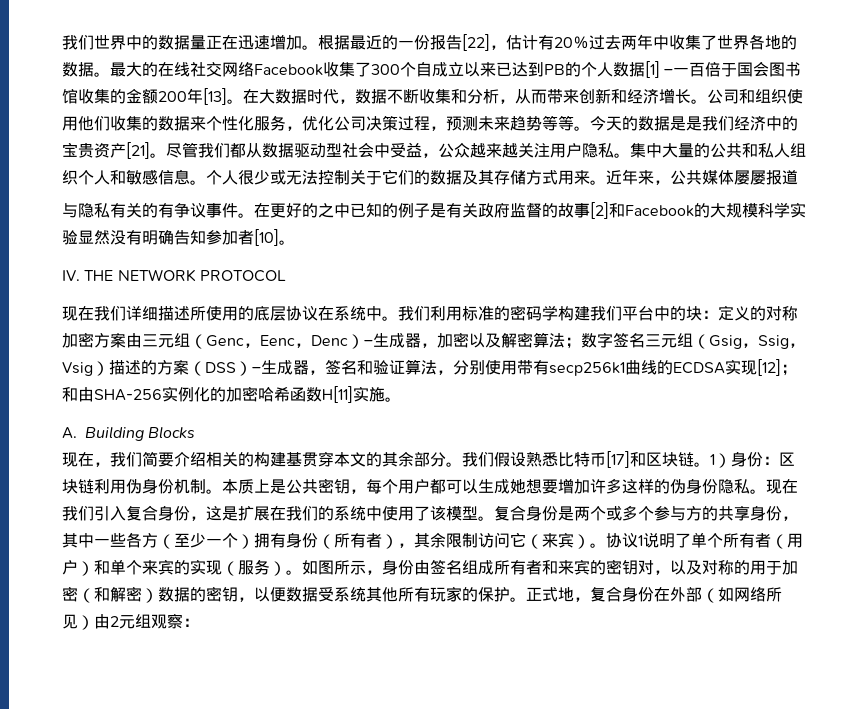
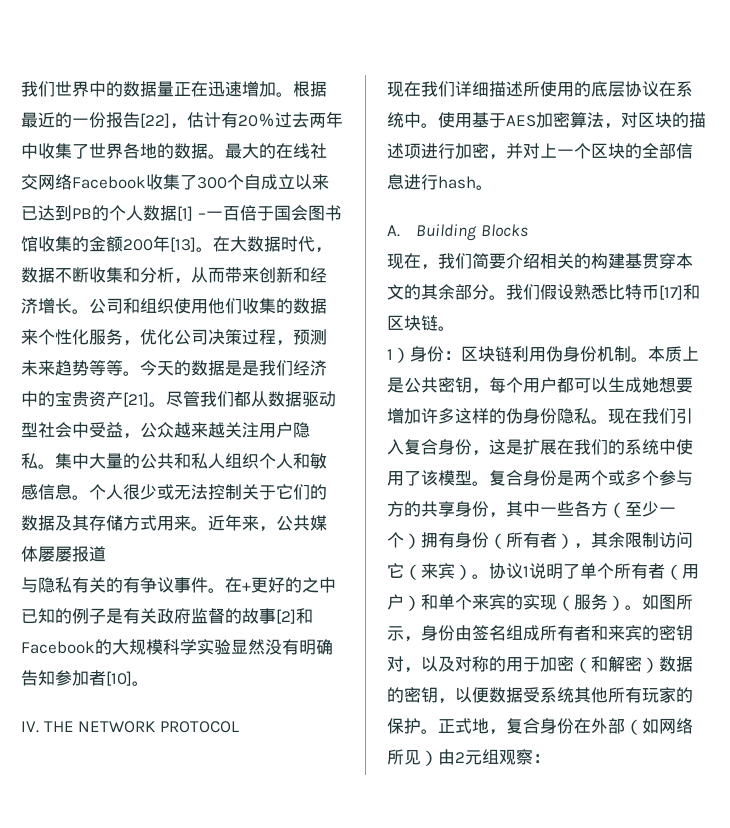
- 在更好的之中已知的例子是有关政府监督的故事[2]和Facebook的大规模科学实验显然没有明确告知参加者[10]。
+ 在+更好的之中已知的例子是有关政府监督的故事[2]和Facebook的大规模科学实验显然没有明确告知参加者[10]。
- 我们利用标准的密码学构建我们平台中的块：定义的对称加密方案由三元组（Genc，Eenc，Denc）–生成器，加密以及解密算法；数字签名三元组（Gsig，Ssig，Vsig）描述的方案（DSS）–生成器，签名和验证算法，分别使用带有secp256k1曲线的ECDSA实现[12]；和由SHA-256实例化的加密哈希函数H[11]实施。
+ 使用基于AES加密算法，对区块的描述项进行加密，并对上一个区块的全部信息进行hash。
- 我们假设熟悉比特币[17]和区块链。1）身份：区块链利用伪身份机制。
+ 我们假设熟悉比特币[17]和区块链。
+ 1）身份：区块链利用伪身份机制。

